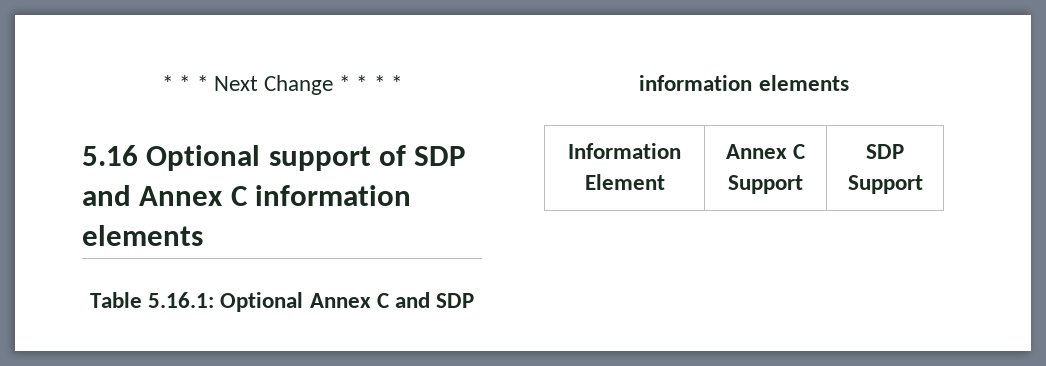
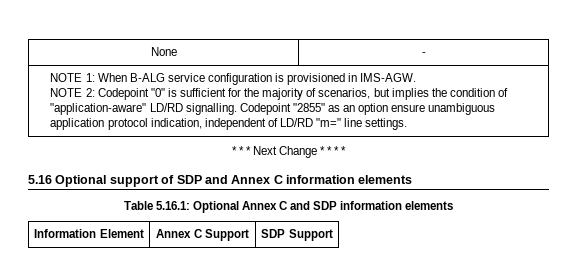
+ None | -
+ NOTE 1: When B-ALG service configuration is provisioned in IMS-AGW.
+ NOTE 2: Codepoint "0" is sufficient for the majority of scenarios, but implies the condition of "application-aware" LD/RD signalling. Codepoint "2855" as an option ensure unambiguous application protocol indication, independent of LD/RD "m=" line settings.

